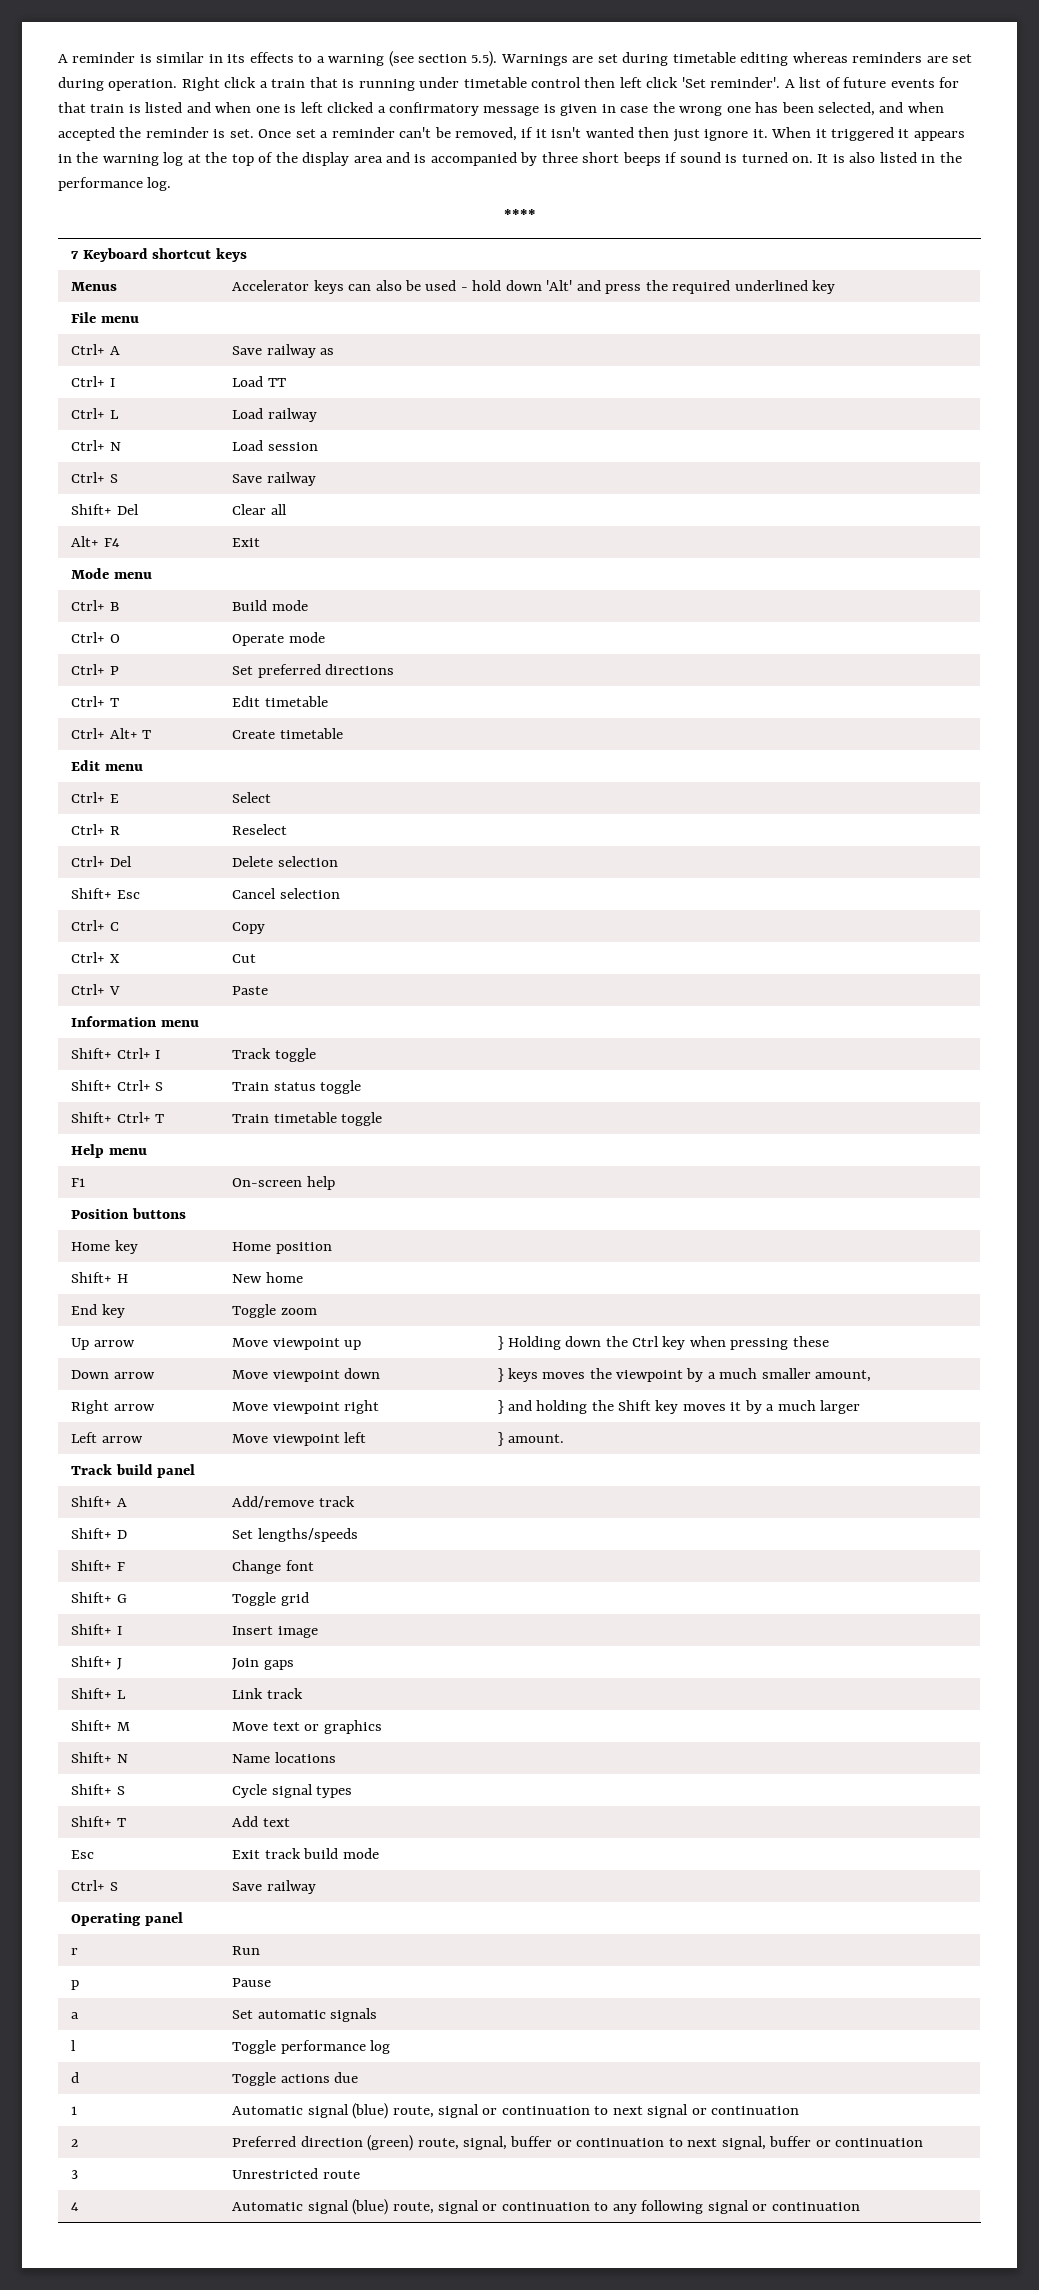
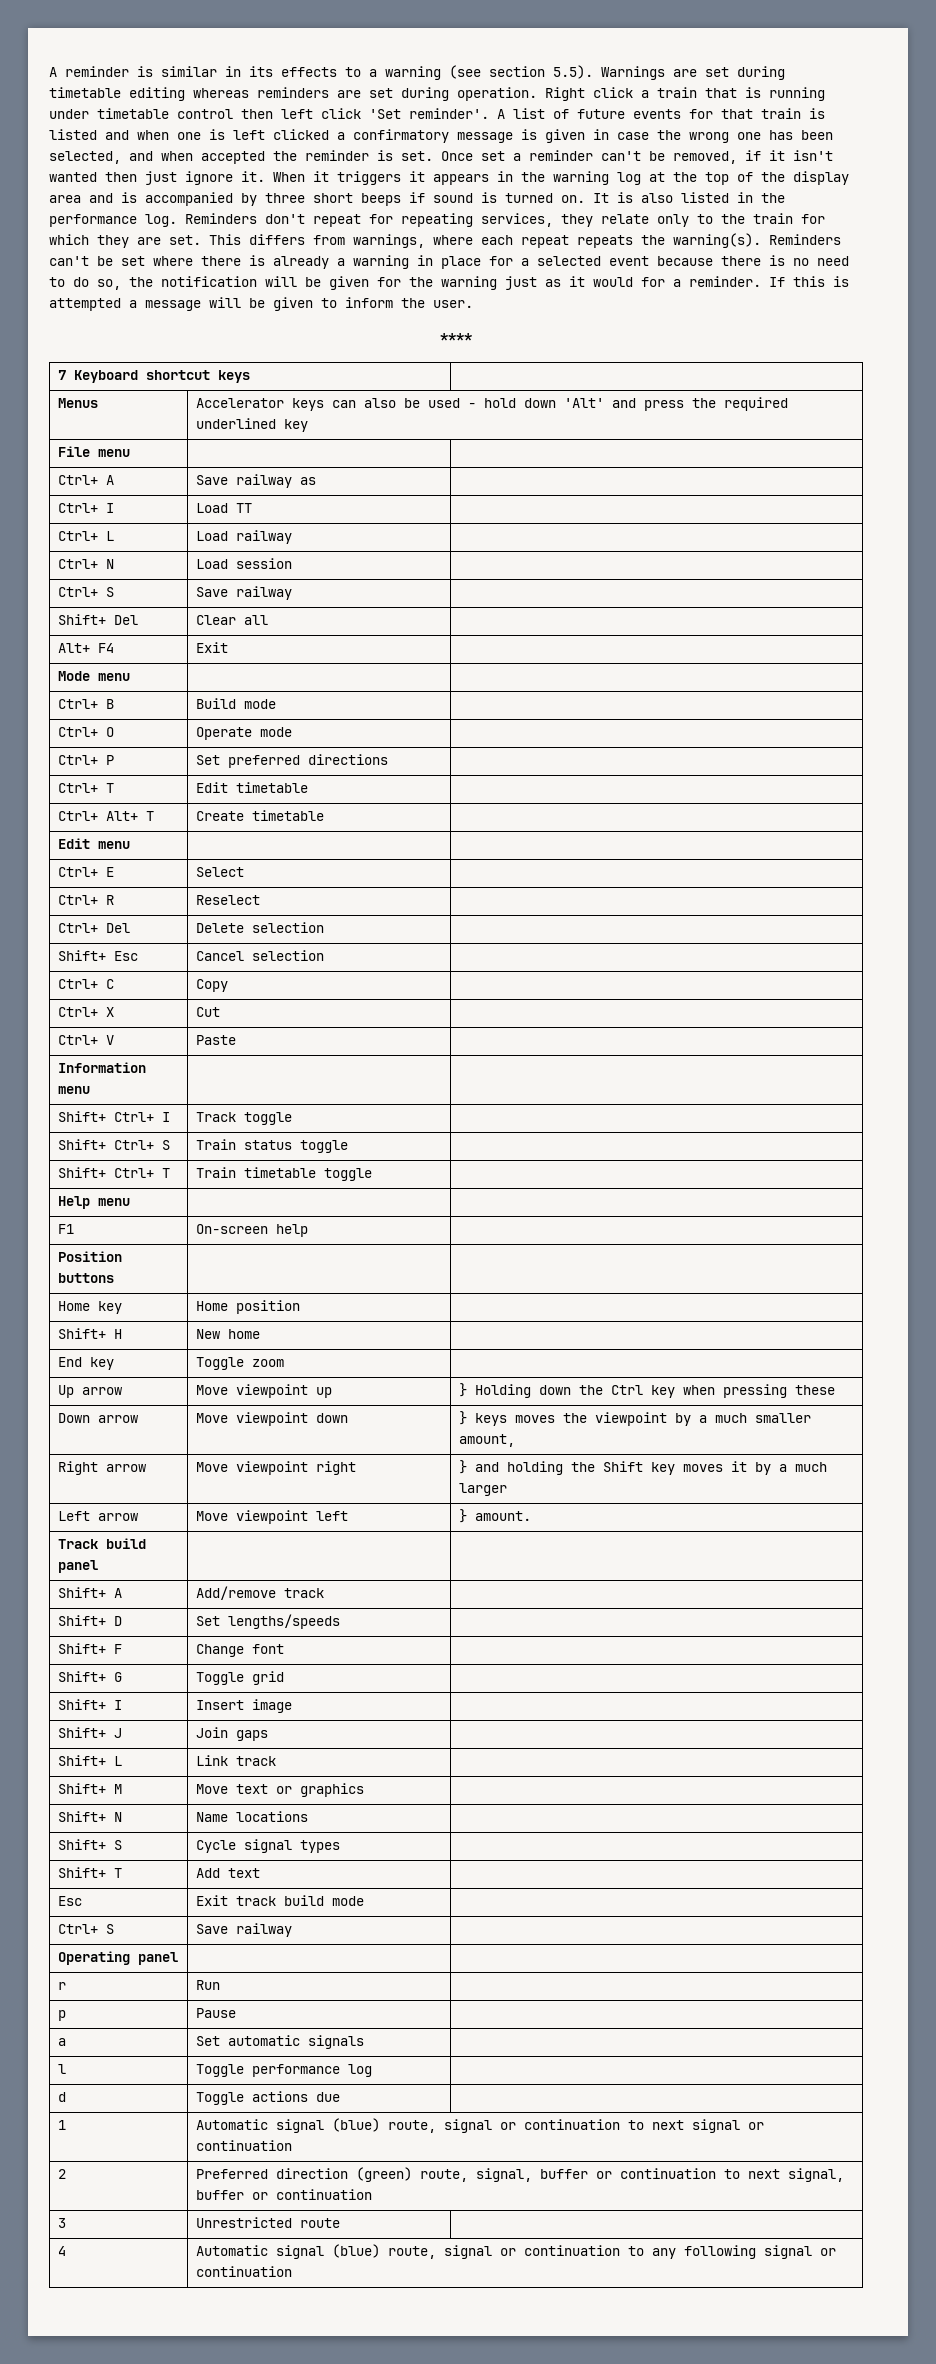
- When it triggered it appears in the warning log at the top of the display area and is accompanied by three short beeps if sound is turned on.
+ When it triggers it appears in the warning log at the top of the display area and is accompanied by three short beeps if sound is turned on.
+ Reminders don't repeat for repeating services, they relate only to the train for which they are set. This differs from warnings, where each repeat repeats the warning(s). Reminders can't be set where there is already a warning in place for a selected event because there is no need to do so, the notification will be given for the warning just as it would for a reminder. If this is attempted a message will be given to inform the user.

